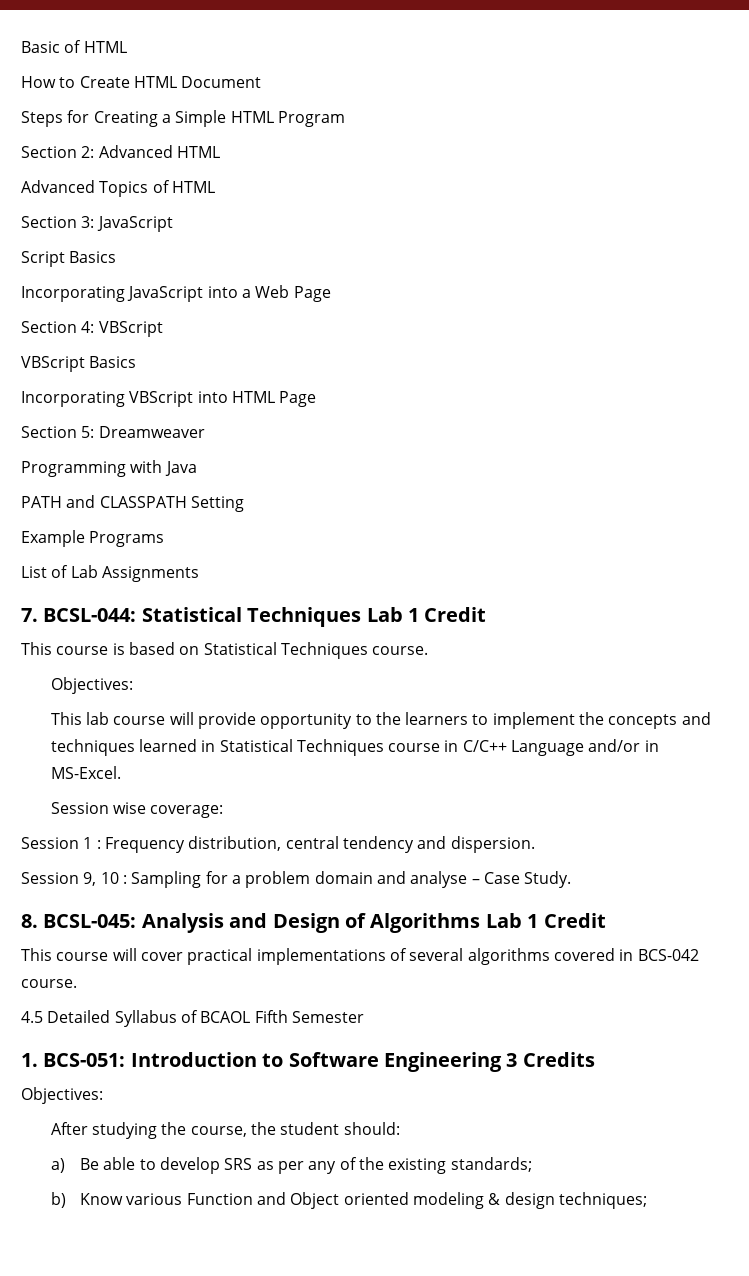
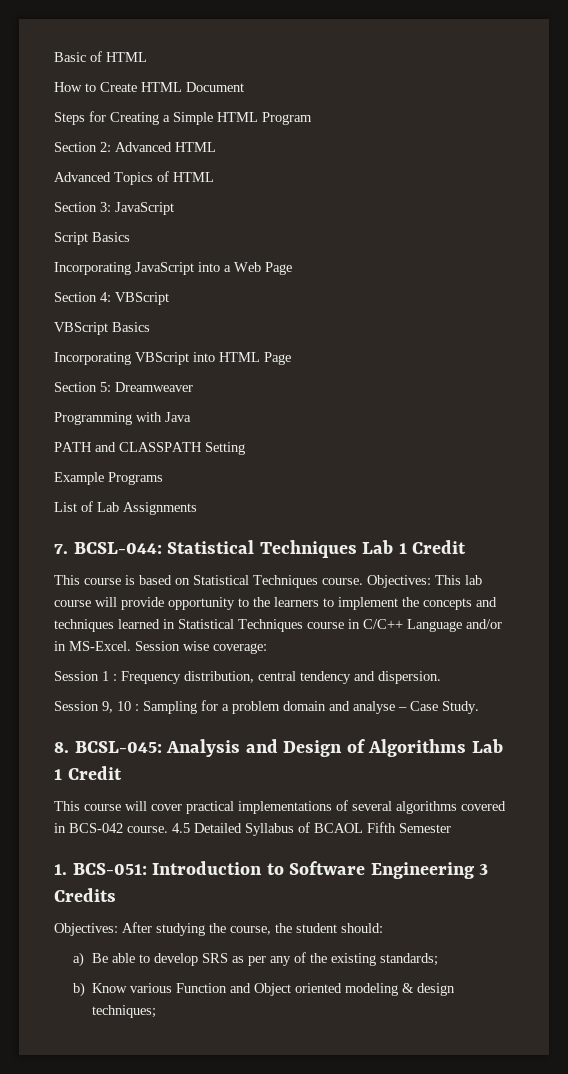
- This course is based on Statistical Techniques course.
- Objectives:
- This lab course will provide opportunity to the learners to implement the concepts and techniques learned in Statistical Techniques course in C/C++ Language and/or in MS-Excel.
- Session wise coverage:
+ This course is based on Statistical Techniques course. Objectives: This lab course will provide opportunity to the learners to implement the concepts and techniques learned in Statistical Techniques course in C/C++ Language and/or in MS-Excel. Session wise coverage:
- This course will cover practical implementations of several algorithms covered in BCS-042 course.
- 4.5 Detailed Syllabus of BCAOL Fifth Semester
+ This course will cover practical implementations of several algorithms covered in BCS-042 course. 4.5 Detailed Syllabus of BCAOL Fifth Semester
  1. BCS-051: Introduction to Software Engineering 3 Credits
- Objectives:
- After studying the course, the student should:
+ Objectives: After studying the course, the student should:

